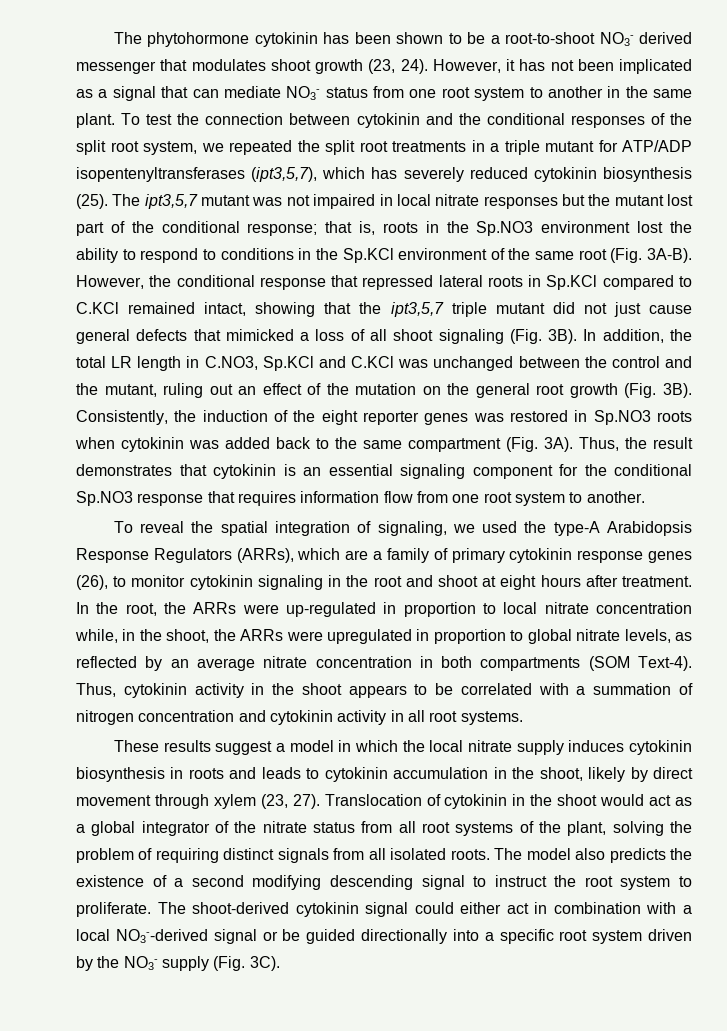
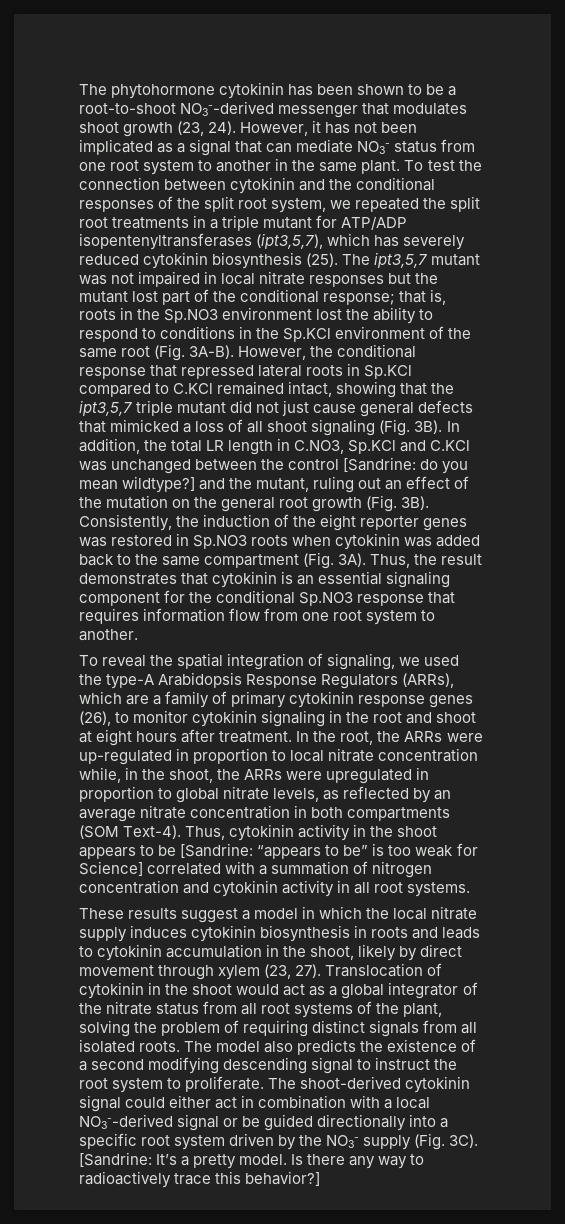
- The phytohormone cytokinin has been shown to be a root-to-shoot NO3- derived messenger that modulates shoot growth (23, 24).
+ The phytohormone cytokinin has been shown to be a root-to-shoot NO3--derived messenger that modulates shoot growth (23, 24).
- In addition, the total LR length in C.NO3, Sp.KCl and C.KCl was unchanged between the control and the mutant, ruling out an effect of the mutation on the general root growth (Fig. 3B).
+ In addition, the total LR length in C.NO3, Sp.KCl and C.KCl was unchanged between the control [Sandrine: do you mean wildtype?] and the mutant, ruling out an effect of the mutation on the general root growth (Fig. 3B).
- Thus, cytokinin activity in the shoot appears to be correlated with a summation of nitrogen concentration and cytokinin activity in all root systems.
+ Thus, cytokinin activity in the shoot appears to be [Sandrine: “appears to be” is too weak for Science] correlated with a summation of nitrogen concentration and cytokinin activity in all root systems.
+ [Sandrine: It’s a pretty model. Is there any way to radioactively trace this behavior?]

